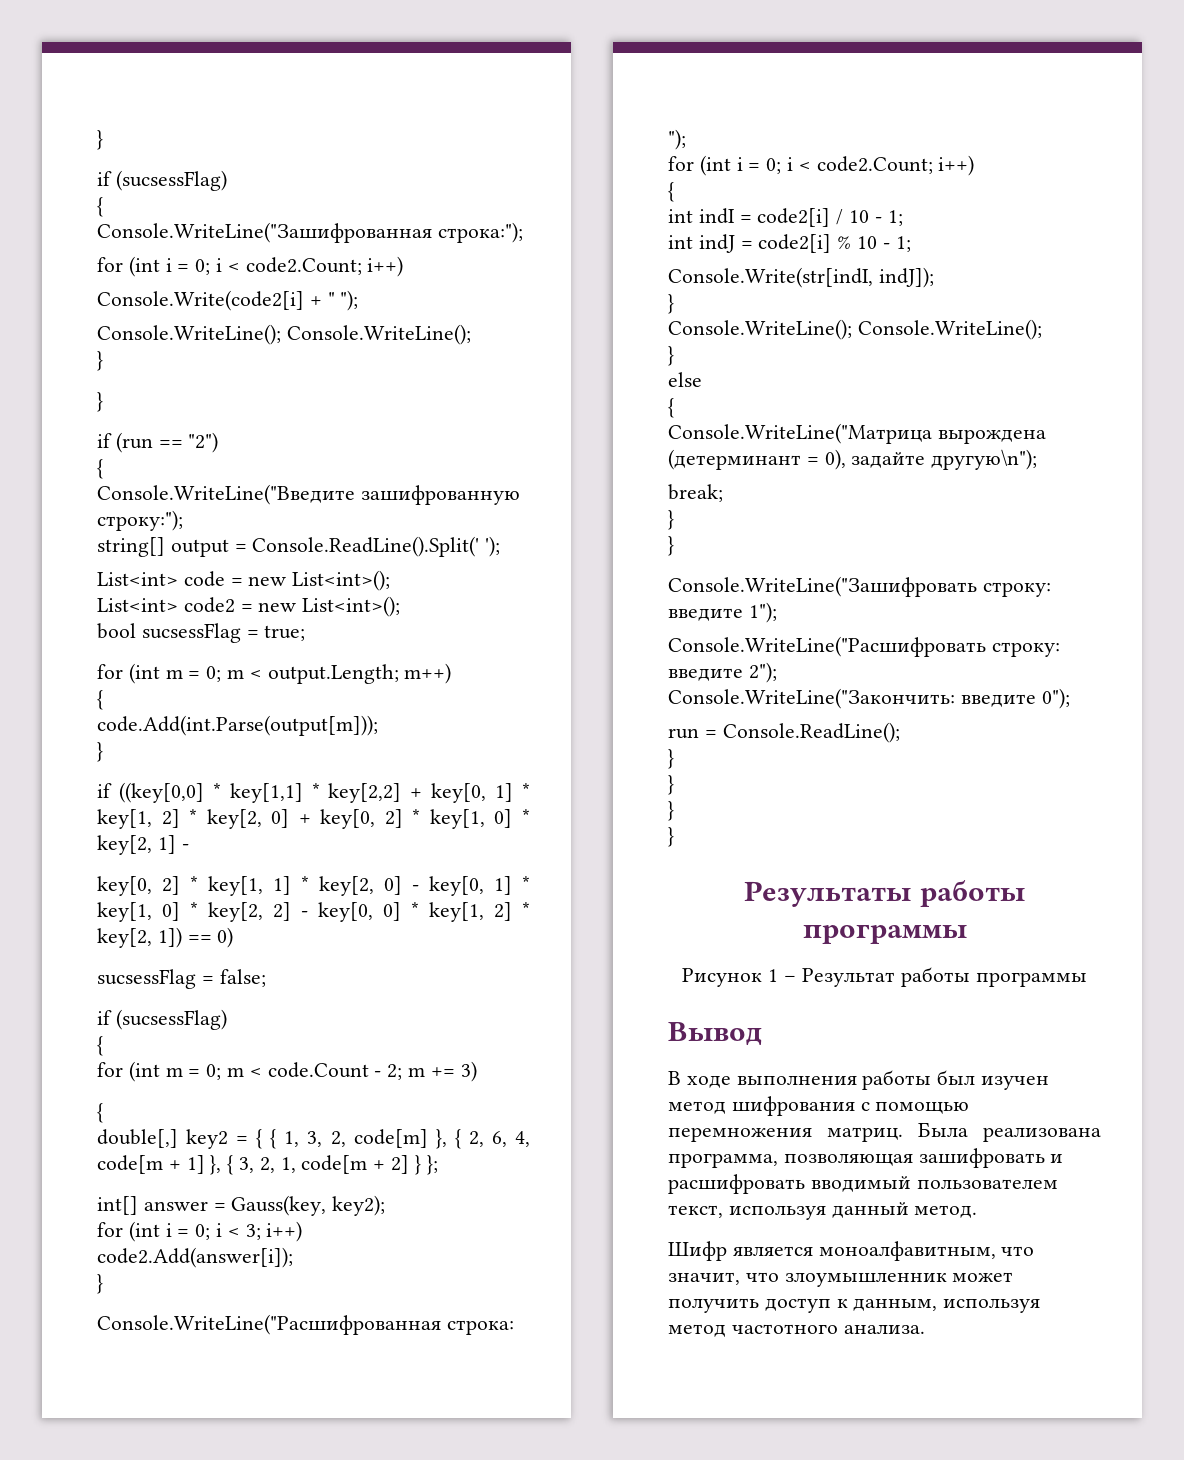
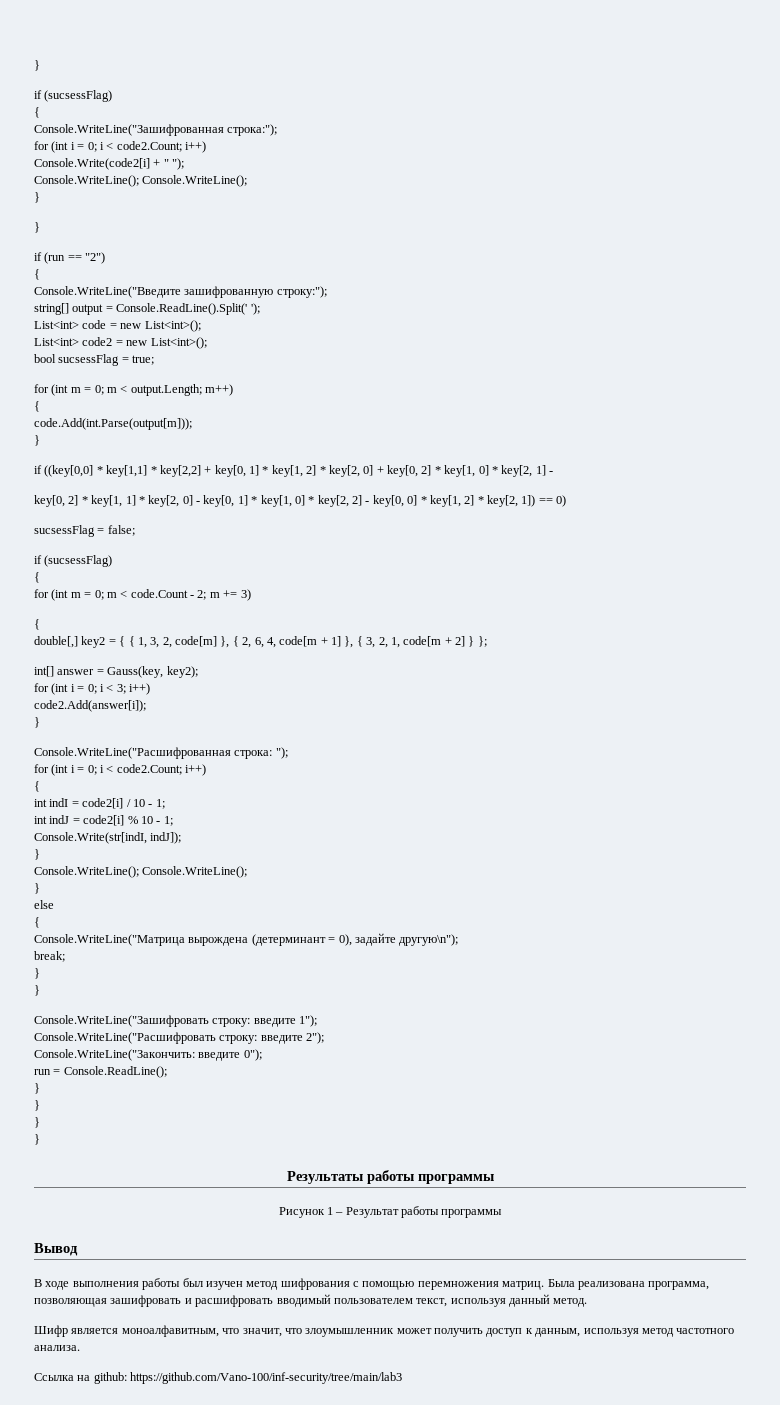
+ Ссылка на github: https://github.com/Vano-100/inf-security/tree/main/lab3

